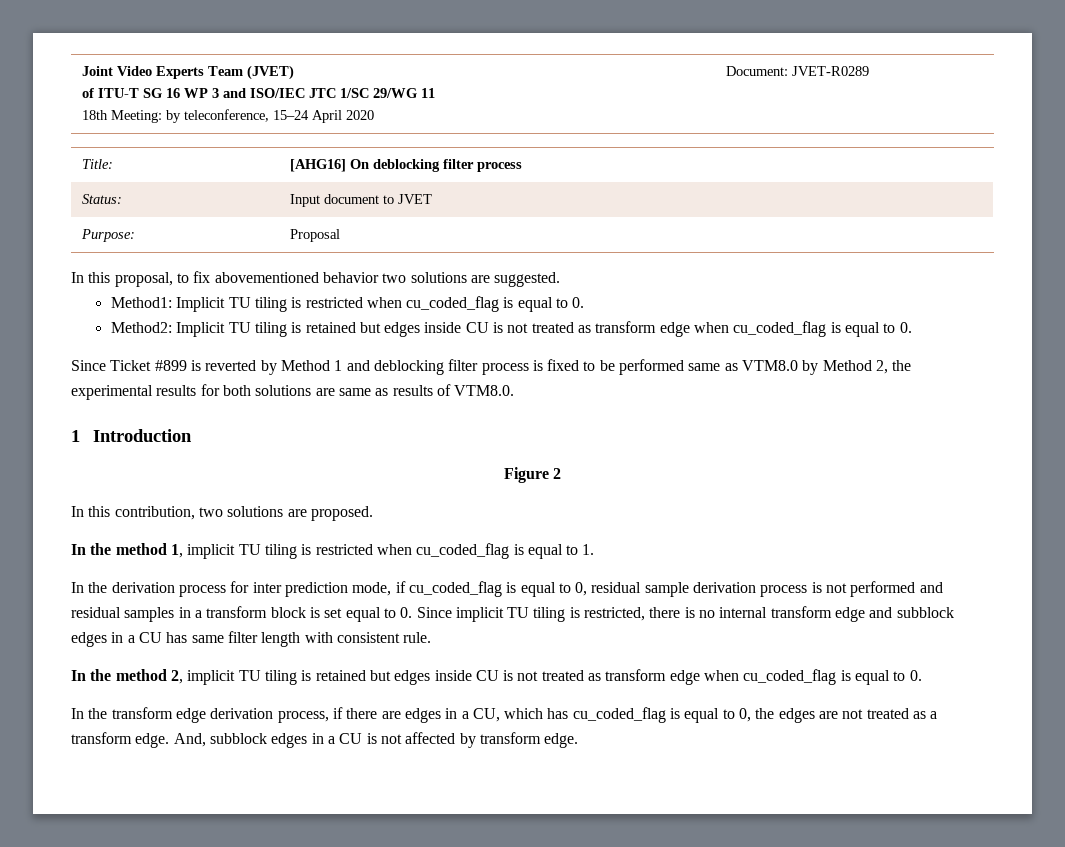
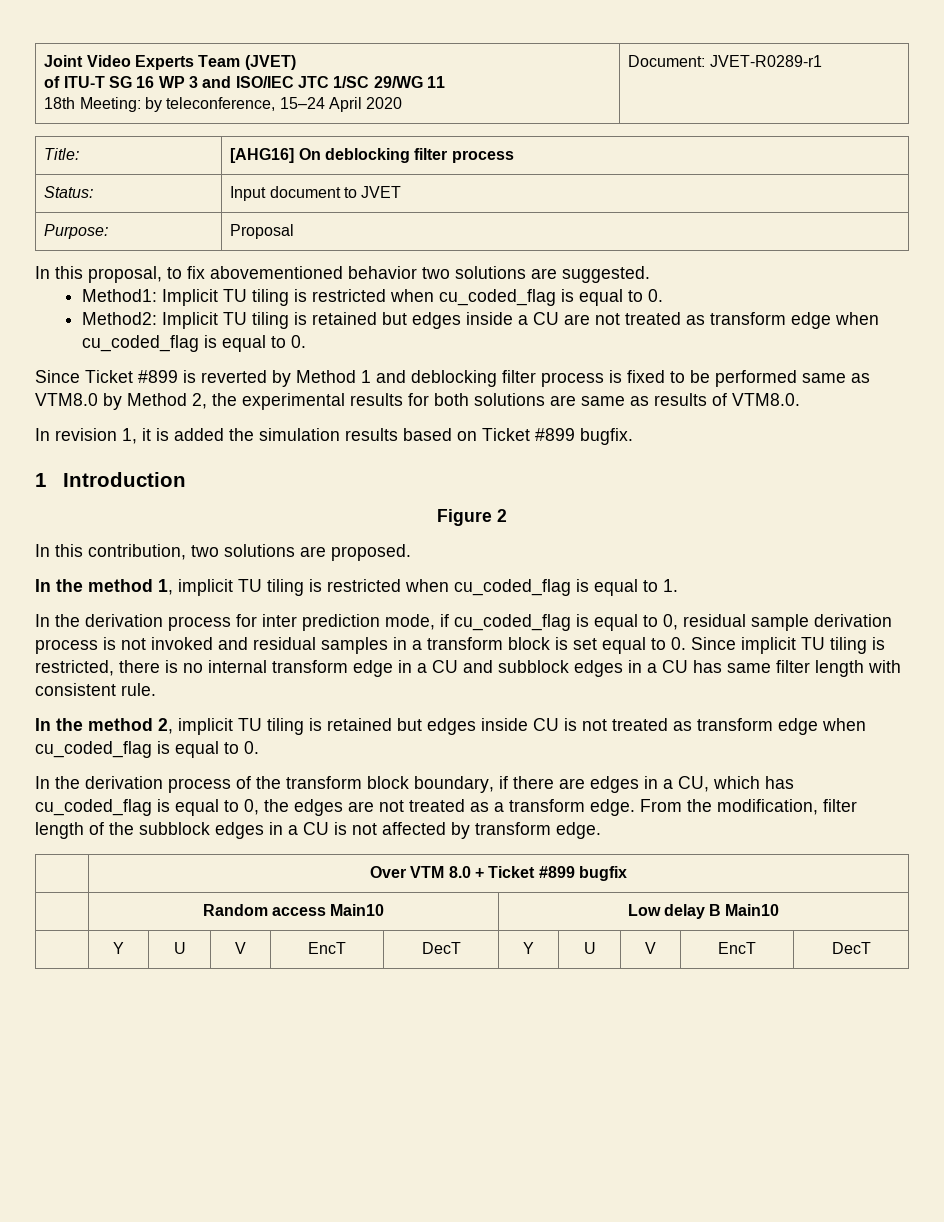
  Joint Video Experts Team (JVET)
  of ITU-T SG 16 WP 3 and ISO/IEC JTC 1/SC 29/WG 11
- 18th Meeting: by teleconference, 15–24 April 2020 | Document: JVET-R0289
+ 18th Meeting: by teleconference, 15–24 April 2020 | Document: JVET-R0289-r1
- Method2: Implicit TU tiling is retained but edges inside CU is not treated as transform edge when cu_coded_flag is equal to 0.
+ Method2: Implicit TU tiling is retained but edges inside a CU are not treated as transform edge when cu_coded_flag is equal to 0.
+ In revision 1, it is added the simulation results based on Ticket #899 bugfix.
- In the derivation process for inter prediction mode, if cu_coded_flag is equal to 0, residual sample derivation process is not performed and residual samples in a transform block is set equal to 0. Since implicit TU tiling is restricted, there is no internal transform edge and subblock edges in a CU has same filter length with consistent rule.
+ In the derivation process for inter prediction mode, if cu_coded_flag is equal to 0, residual sample derivation process is not invoked and residual samples in a transform block is set equal to 0. Since implicit TU tiling is restricted, there is no internal transform edge in a CU and subblock edges in a CU has same filter length with consistent rule.
- In the transform edge derivation process, if there are edges in a CU, which has cu_coded_flag is equal to 0, the edges are not treated as a transform edge.
+ In the derivation process of the transform block boundary, if there are edges in a CU, which has cu_coded_flag is equal to 0, the edges are not treated as a transform edge.
- And, subblock edges in a CU is not affected by transform edge.
+ From the modification, filter length of the subblock edges in a CU is not affected by transform edge.
+ | Over VTM 8.0 + Ticket #899 bugfix
+ | Random access Main10 | Low delay B Main10
+ | Y | U | V | EncT | DecT | Y | U | V | EncT | DecT

